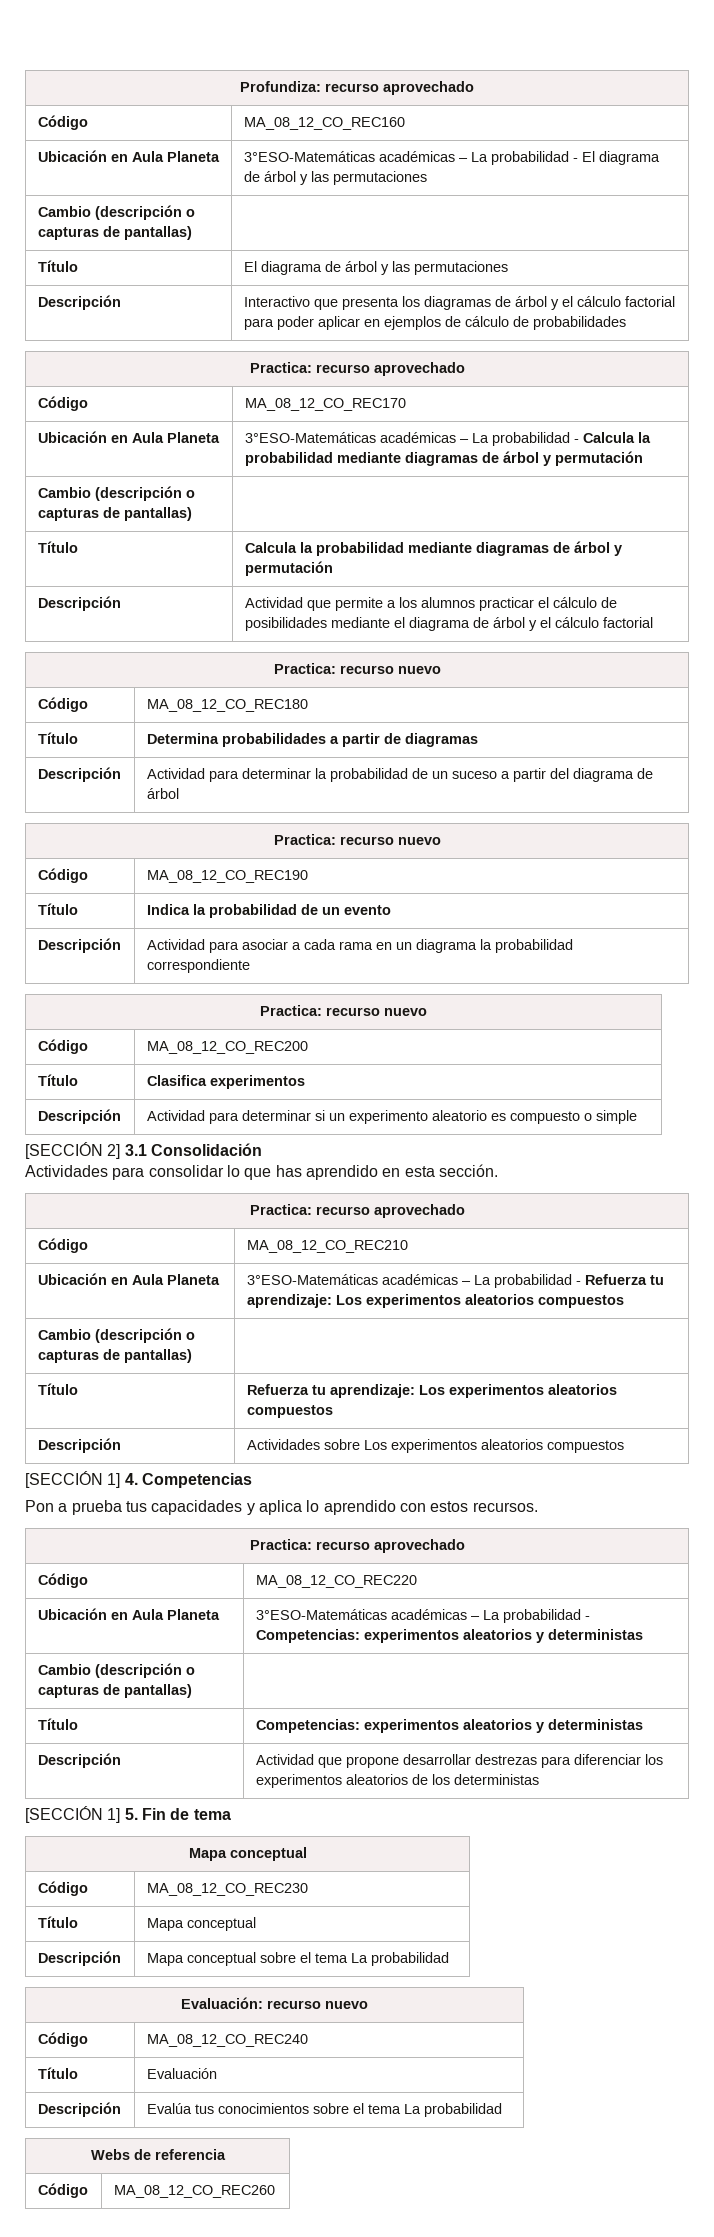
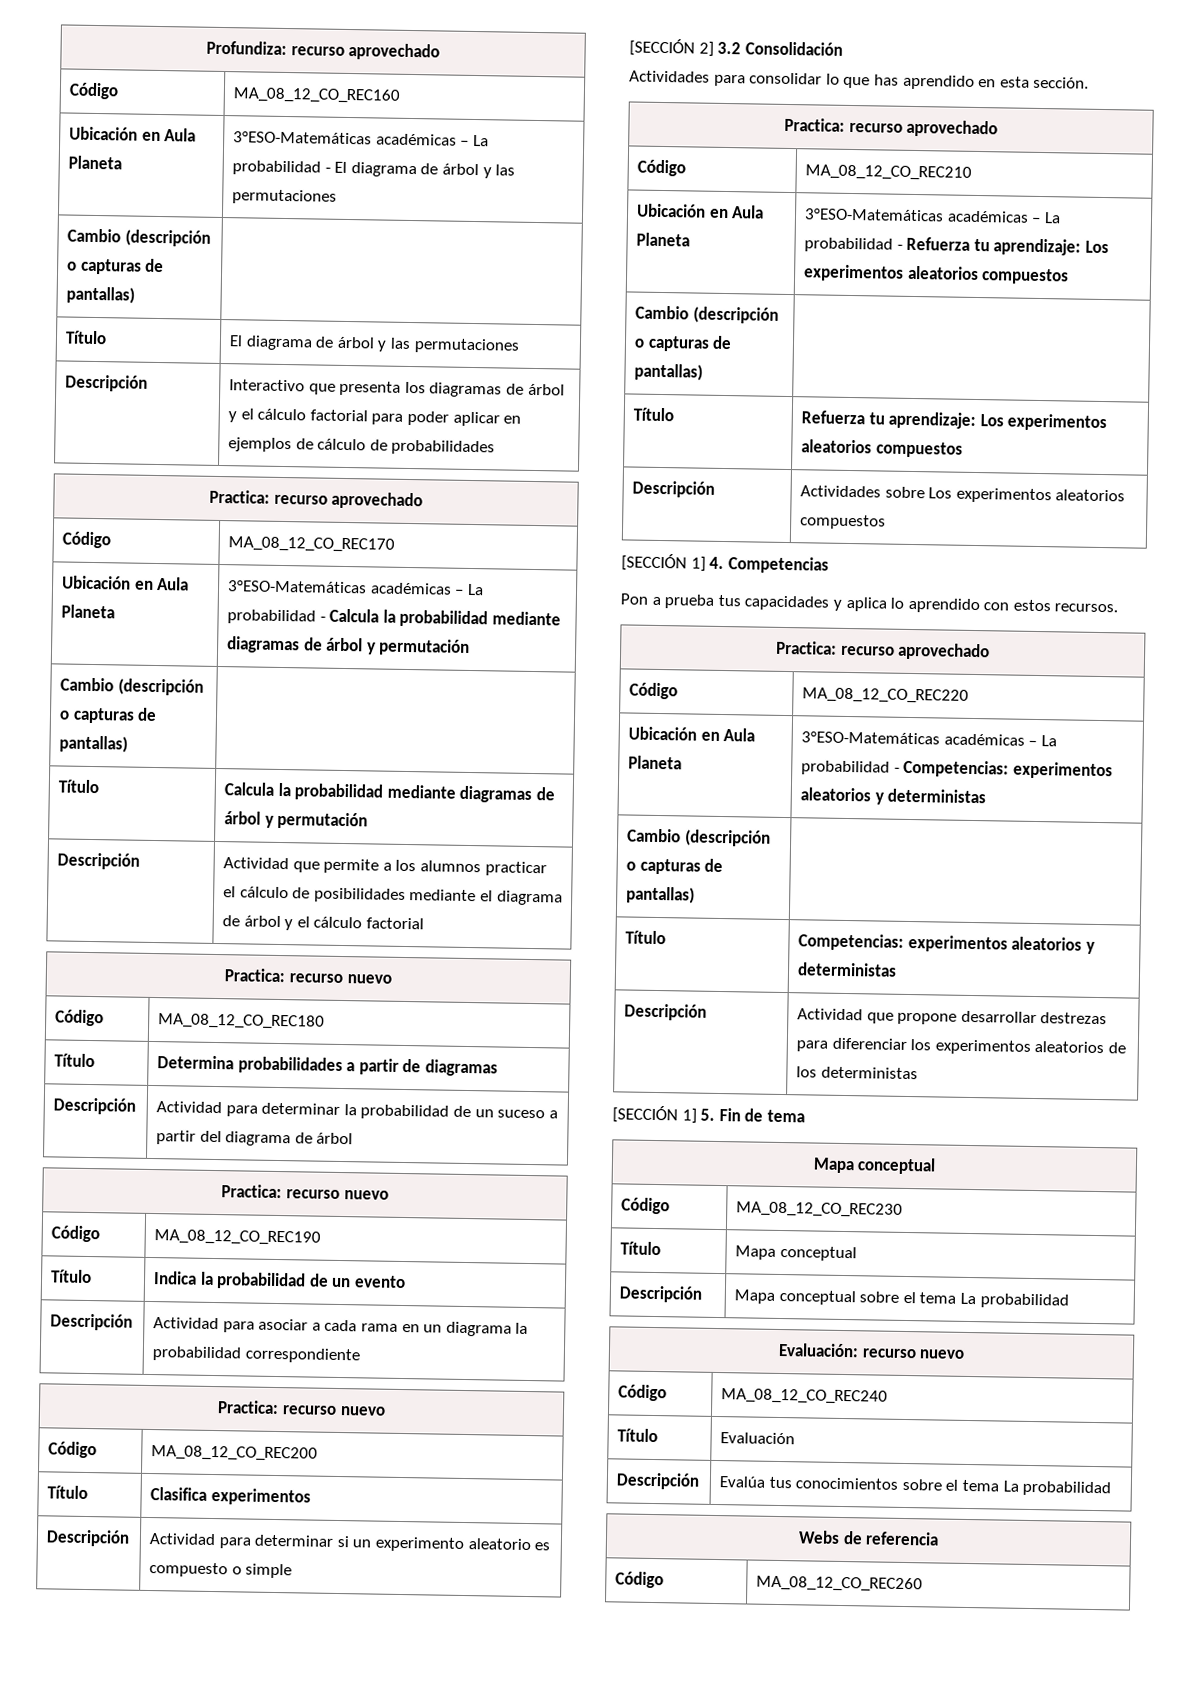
- [SECCIÓN 2] 3.1 Consolidación
+ [SECCIÓN 2] 3.2 Consolidación

